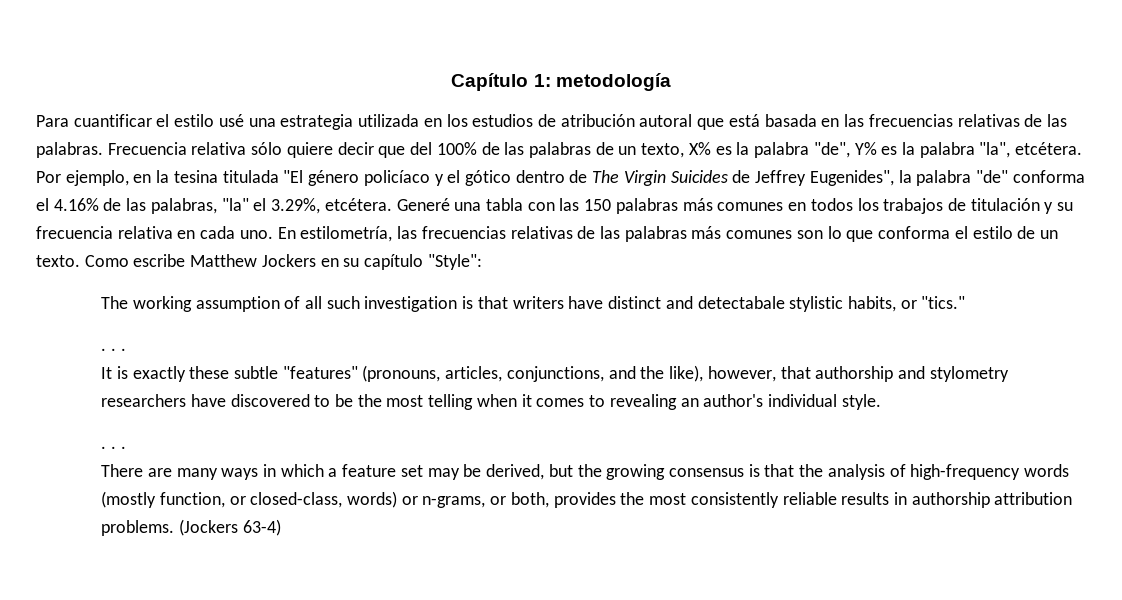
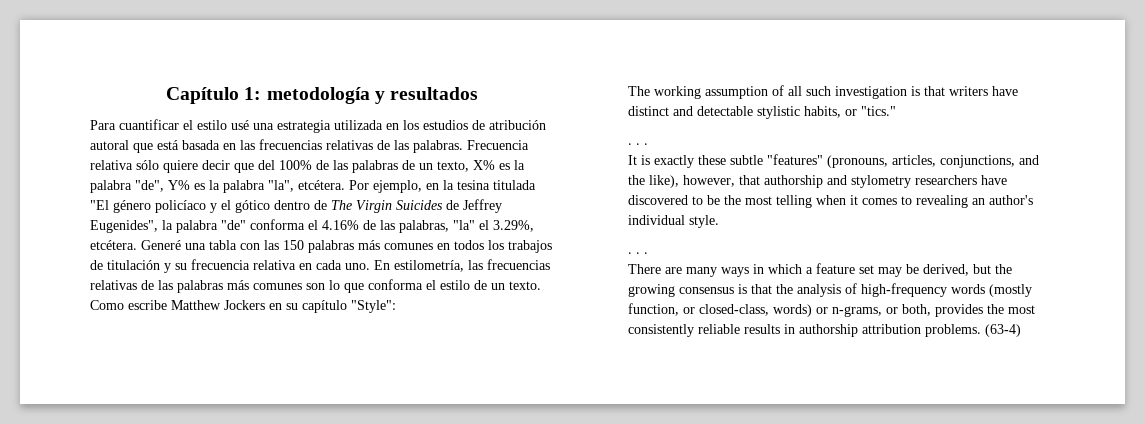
- Capítulo 1: metodología
+ Capítulo 1: metodología y resultados
- The working assumption of all such investigation is that writers have distinct and detectabale stylistic habits, or "tics."
+ The working assumption of all such investigation is that writers have distinct and detectable stylistic habits, or "tics."
- (Jockers 63-4)
+ (63-4)

